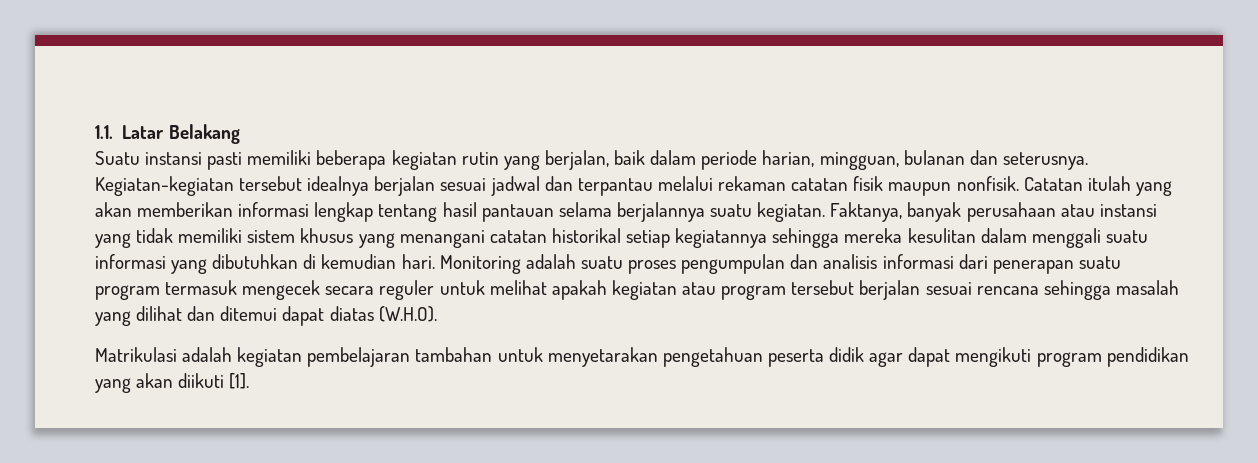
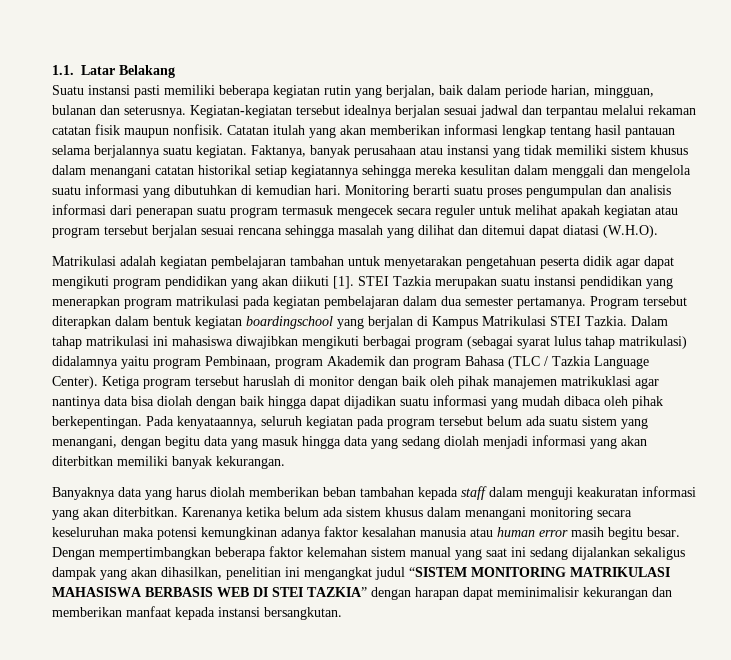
- Faktanya, banyak perusahaan atau instansi yang tidak memiliki sistem khusus yang menangani catatan historikal setiap kegiatannya sehingga mereka kesulitan dalam menggali suatu informasi yang dibutuhkan di kemudian hari.
+ Faktanya, banyak perusahaan atau instansi yang tidak memiliki sistem khusus dalam menangani catatan historikal setiap kegiatannya sehingga mereka kesulitan dalam menggali dan mengelola suatu informasi yang dibutuhkan di kemudian hari.
- Monitoring adalah suatu proses pengumpulan dan analisis informasi dari penerapan suatu program termasuk mengecek secara reguler untuk melihat apakah kegiatan atau program tersebut berjalan sesuai rencana sehingga masalah yang dilihat dan ditemui dapat diatas (W.H.O).
+ Monitoring berarti suatu proses pengumpulan dan analisis informasi dari penerapan suatu program termasuk mengecek secara reguler untuk melihat apakah kegiatan atau program tersebut berjalan sesuai rencana sehingga masalah yang dilihat dan ditemui dapat diatasi (W.H.O).
+ STEI Tazkia merupakan suatu instansi pendidikan yang menerapkan program matrikulasi pada kegiatan pembelajaran dalam dua semester pertamanya. Program tersebut diterapkan dalam bentuk kegiatan boardingschool yang berjalan di Kampus Matrikulasi STEI Tazkia. Dalam tahap matrikulasi ini mahasiswa diwajibkan mengikuti berbagai program (sebagai syarat lulus tahap matrikulasi) didalamnya yaitu program Pembinaan, program Akademik dan program Bahasa (TLC / Tazkia Language Center). Ketiga program tersebut haruslah di monitor dengan baik oleh pihak manajemen matrikuklasi agar nantinya data bisa diolah dengan baik hingga dapat dijadikan suatu informasi yang mudah dibaca oleh pihak berkepentingan. Pada kenyataannya, seluruh kegiatan pada program tersebut belum ada suatu sistem yang menangani, dengan begitu data yang masuk hingga data yang sedang diolah menjadi informasi yang akan diterbitkan memiliki banyak kekurangan.
+ Banyaknya data yang harus diolah memberikan beban tambahan kepada staff dalam menguji keakuratan informasi yang akan diterbitkan. Karenanya ketika belum ada sistem khusus dalam menangani monitoring secara keseluruhan maka potensi kemungkinan adanya faktor kesalahan manusia atau human error masih begitu besar. Dengan mempertimbangkan beberapa faktor kelemahan sistem manual yang saat ini sedang dijalankan sekaligus dampak yang akan dihasilkan, penelitian ini mengangkat judul “SISTEM MONITORING MATRIKULASI MAHASISWA BERBASIS WEB DI STEI TAZKIA” dengan harapan dapat meminimalisir kekurangan dan memberikan manfaat kepada instansi bersangkutan.

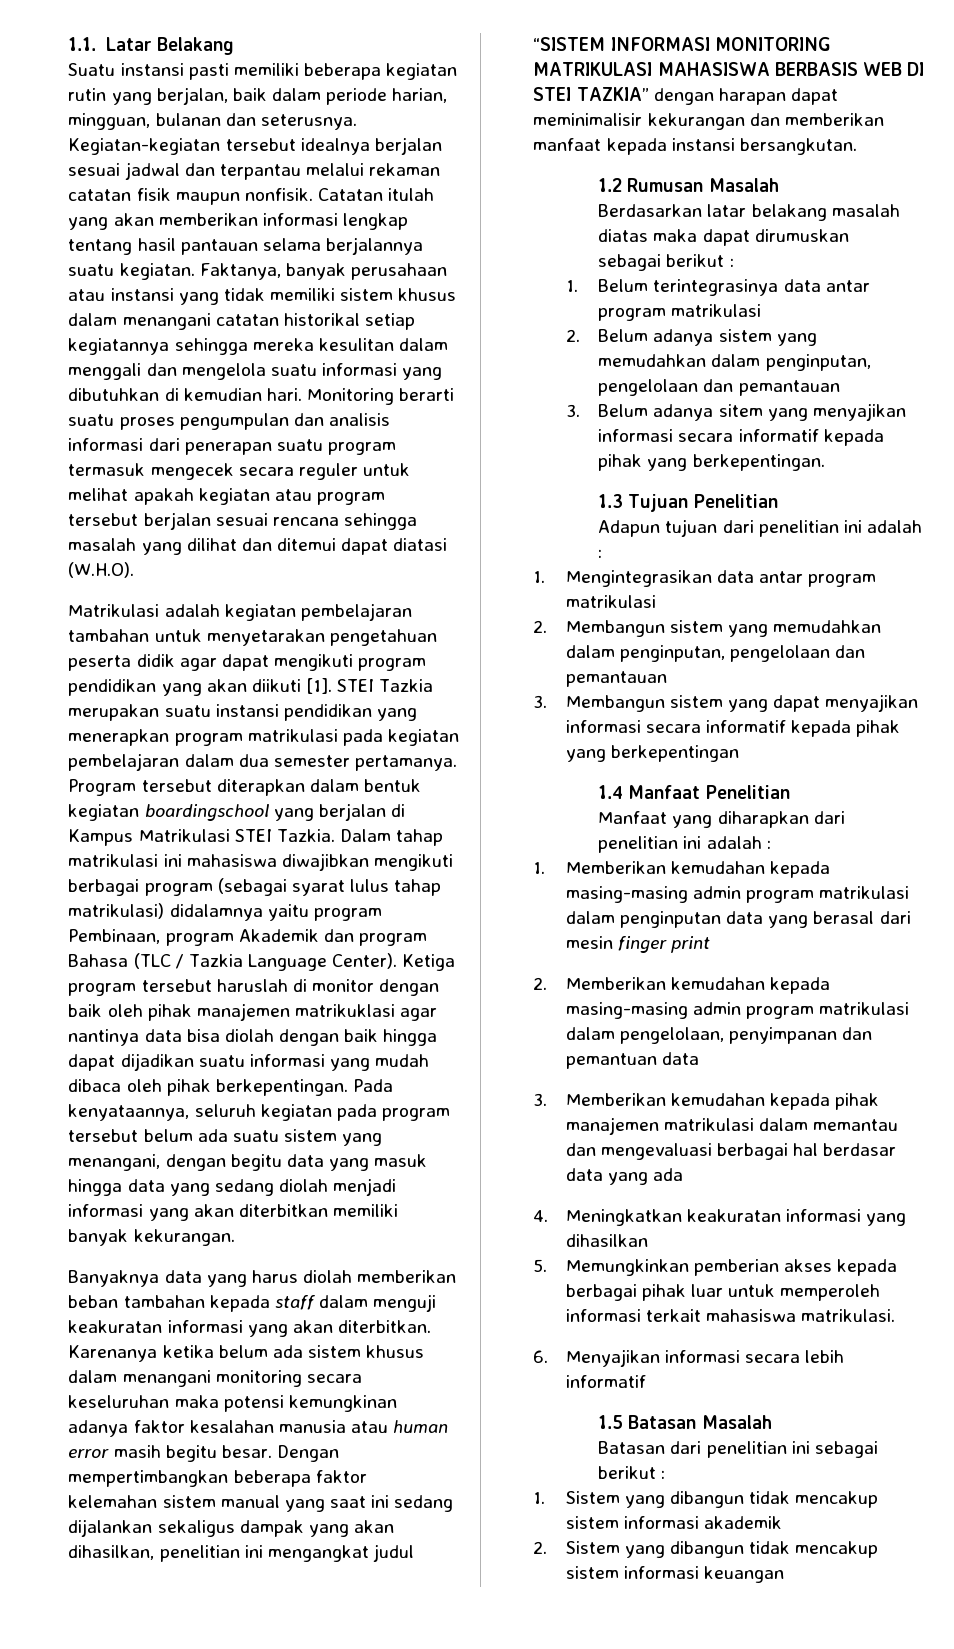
- Dengan mempertimbangkan beberapa faktor kelemahan sistem manual yang saat ini sedang dijalankan sekaligus dampak yang akan dihasilkan, penelitian ini mengangkat judul “SISTEM MONITORING MATRIKULASI MAHASISWA BERBASIS WEB DI STEI TAZKIA” dengan harapan dapat meminimalisir kekurangan dan memberikan manfaat kepada instansi bersangkutan.
+ Dengan mempertimbangkan beberapa faktor kelemahan sistem manual yang saat ini sedang dijalankan sekaligus dampak yang akan dihasilkan, penelitian ini mengangkat judul “SISTEM INFORMASI MONITORING MATRIKULASI MAHASISWA BERBASIS WEB DI STEI TAZKIA” dengan harapan dapat meminimalisir kekurangan dan memberikan manfaat kepada instansi bersangkutan.
+ 1.2 Rumusan Masalah
+ Berdasarkan latar belakang masalah diatas maka dapat dirumuskan
+ sebagai berikut :
+ 1. Belum terintegrasinya data antar program matrikulasi
+ 2. Belum adanya sistem yang memudahkan dalam penginputan, pengelolaan dan pemantauan
+ 3. Belum adanya sitem yang menyajikan informasi secara informatif kepada pihak yang berkepentingan.
+ 1.3 Tujuan Penelitian
+ Adapun tujuan dari penelitian ini adalah :
+ 1. Mengintegrasikan data antar program matrikulasi
+ 2. Membangun sistem yang memudahkan dalam penginputan, pengelolaan dan pemantauan
+ 3. Membangun sistem yang dapat menyajikan informasi secara informatif kepada pihak yang berkepentingan
+ 1.4 Manfaat Penelitian
+ Manfaat yang diharapkan dari penelitian ini adalah :
+ 1. Memberikan kemudahan kepada masing-masing admin program matrikulasi dalam penginputan data yang berasal dari mesin finger print
+ 2. Memberikan kemudahan kepada masing-masing admin program matrikulasi dalam pengelolaan, penyimpanan dan pemantuan data
+ 3. Memberikan kemudahan kepada pihak manajemen matrikulasi dalam memantau dan mengevaluasi berbagai hal berdasar data yang ada
+ 4. Meningkatkan keakuratan informasi yang dihasilkan
+ 5. Memungkinkan pemberian akses kepada berbagai pihak luar untuk memperoleh informasi terkait mahasiswa matrikulasi.
+ 6. Menyajikan informasi secara lebih informatif
+ 1.5 Batasan Masalah
+ Batasan dari penelitian ini sebagai berikut :
+ 1. Sistem yang dibangun tidak mencakup sistem informasi akademik
+ 2. Sistem yang dibangun tidak mencakup sistem informasi keuangan

